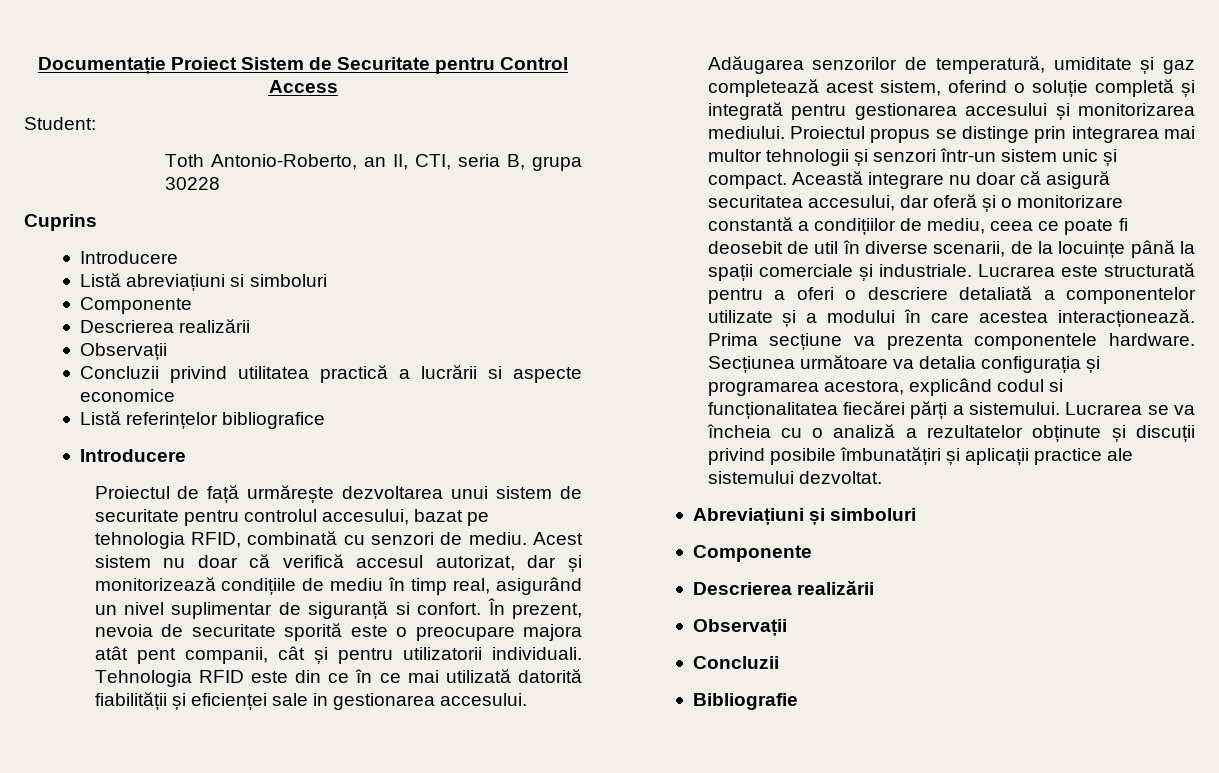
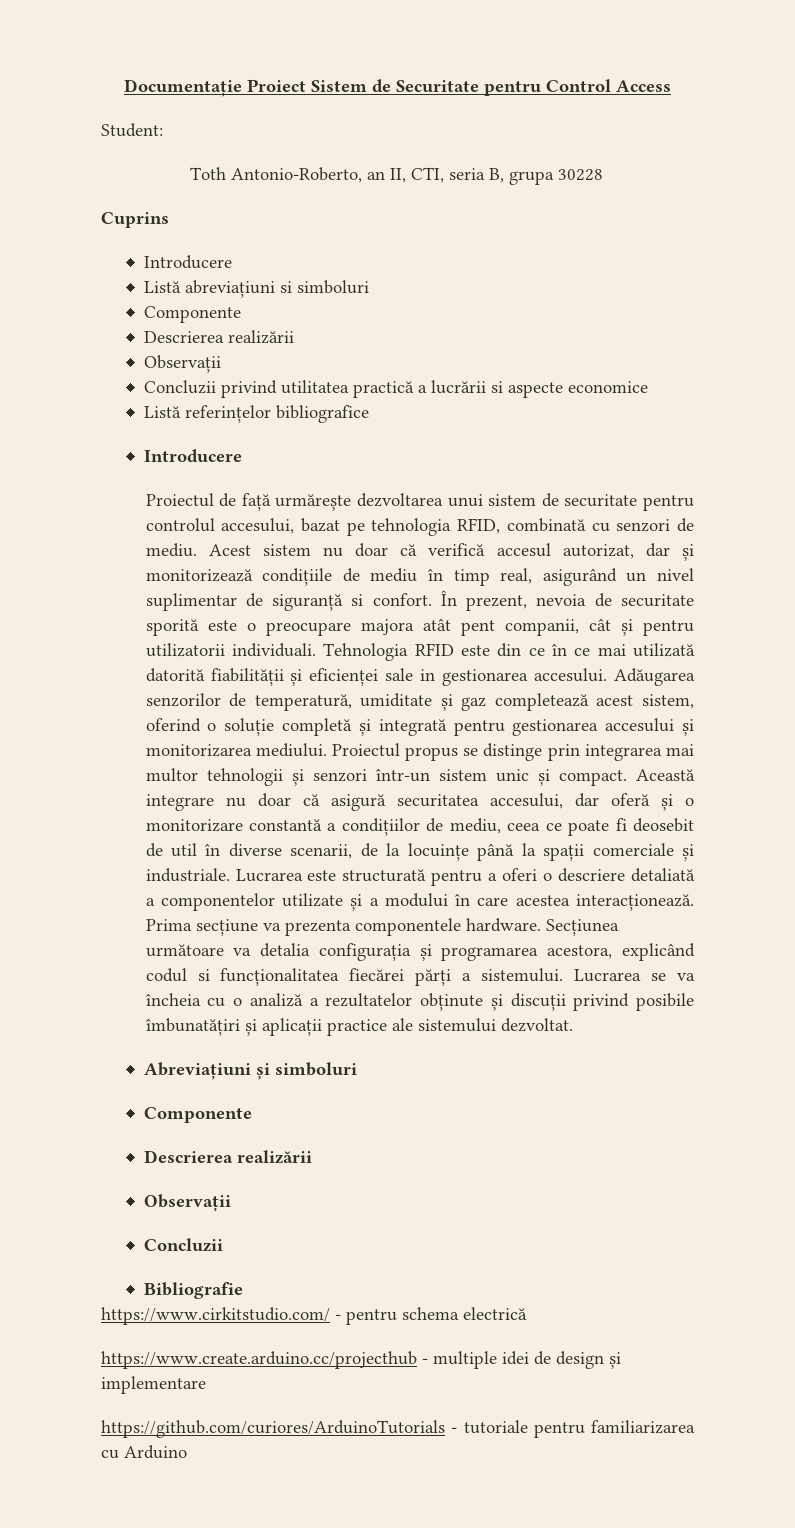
+ https://www.cirkitstudio.com/ - pentru schema electrică
+ https://www.create.arduino.cc/projecthub - multiple idei de design și implementare
+ https://github.com/curiores/ArduinoTutorials - tutoriale pentru familiarizarea cu Arduino

